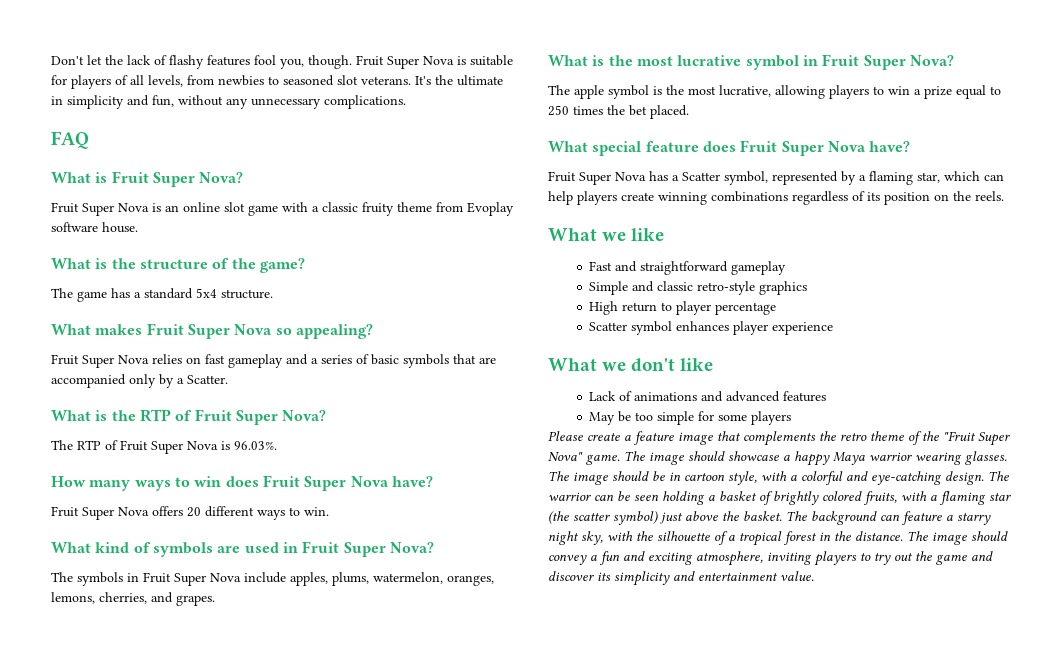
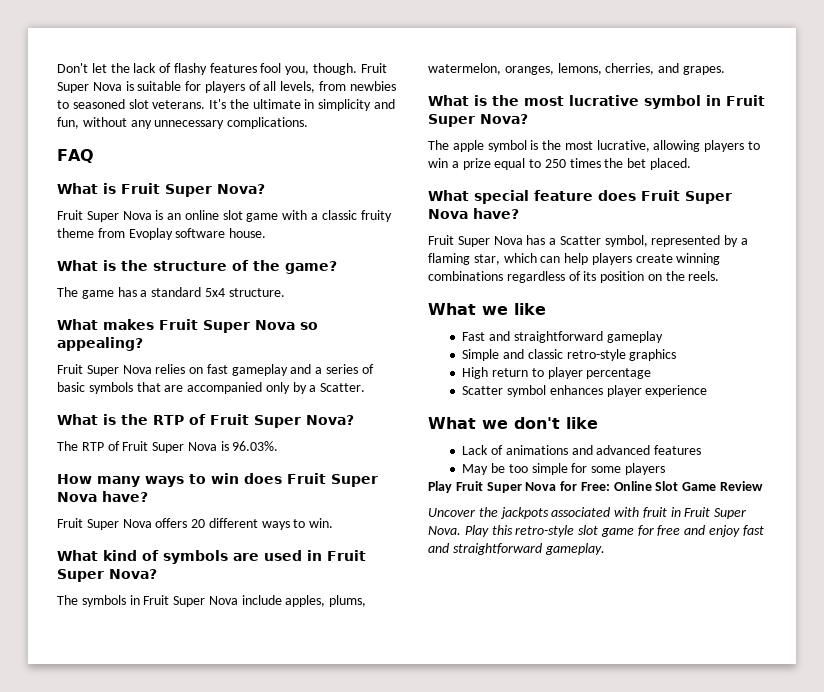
- Please create a feature image that complements the retro theme of the "Fruit Super Nova" game. The image should showcase a happy Maya warrior wearing glasses. The image should be in cartoon style, with a colorful and eye-catching design. The warrior can be seen holding a basket of brightly colored fruits, with a flaming star (the scatter symbol) just above the basket. The background can feature a starry night sky, with the silhouette of a tropical forest in the distance. The image should convey a fun and exciting atmosphere, inviting players to try out the game and discover its simplicity and entertainment value.
+ Play Fruit Super Nova for Free: Online Slot Game Review
+ Uncover the jackpots associated with fruit in Fruit Super Nova. Play this retro-style slot game for free and enjoy fast and straightforward gameplay.

